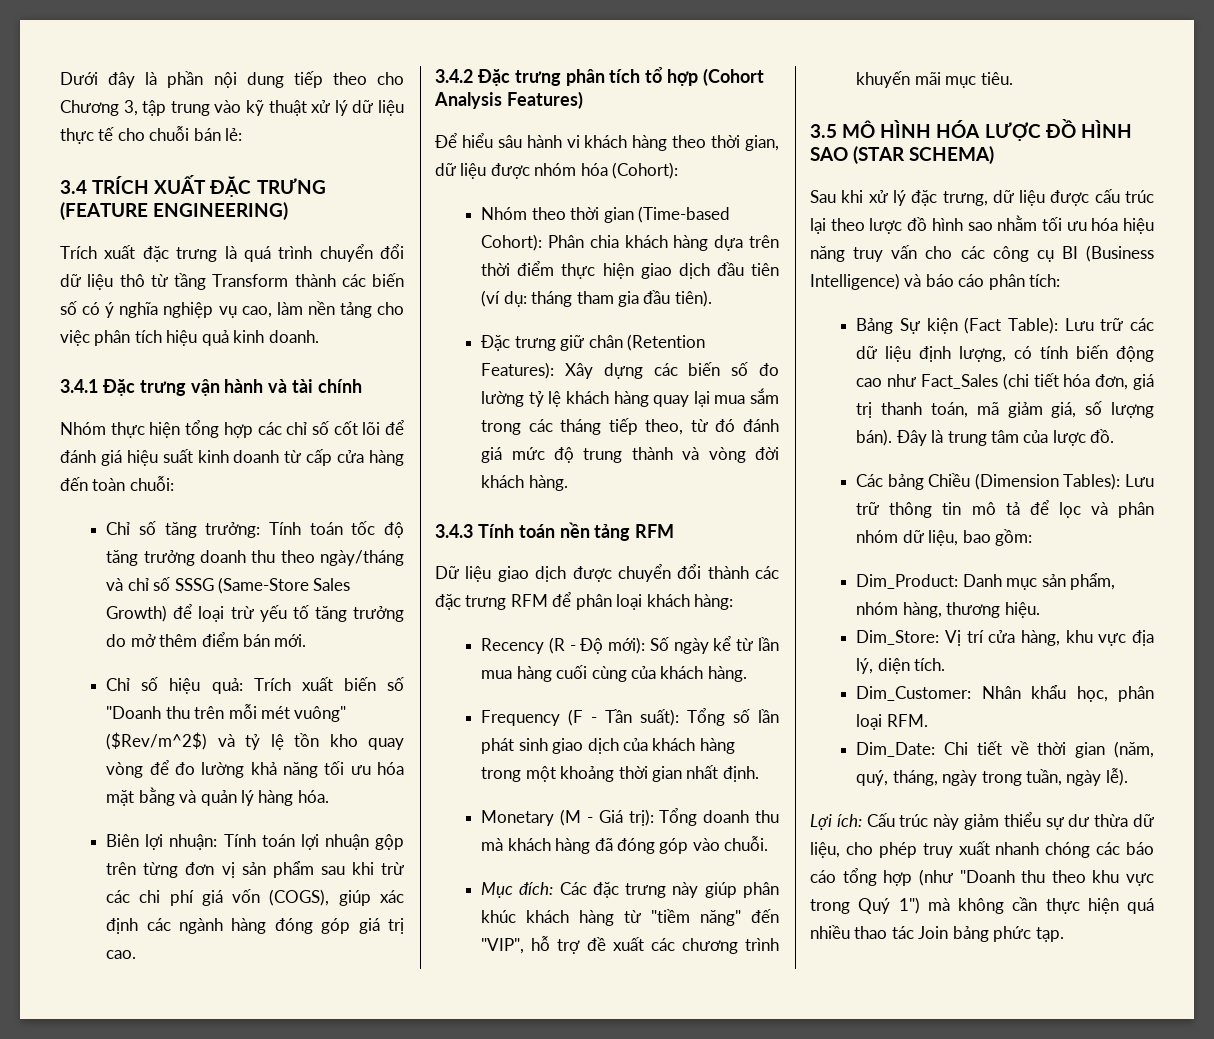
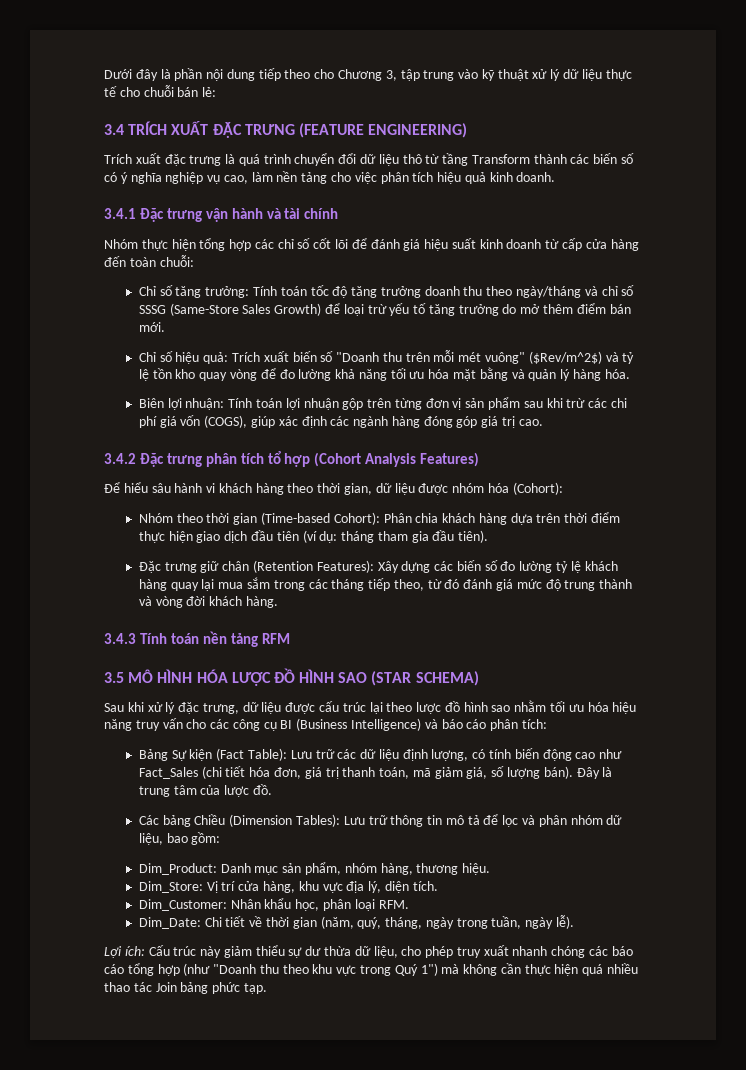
- Dữ liệu giao dịch được chuyển đổi thành các đặc trưng RFM để phân loại khách hàng:
- Recency (R - Độ mới): Số ngày kể từ lần mua hàng cuối cùng của khách hàng.
- Frequency (F - Tần suất): Tổng số lần phát sinh giao dịch của khách hàng trong một khoảng thời gian nhất định.
- Monetary (M - Giá trị): Tổng doanh thu mà khách hàng đã đóng góp vào chuỗi.
- Mục đích: Các đặc trưng này giúp phân khúc khách hàng từ "tiềm năng" đến "VIP", hỗ trợ đề xuất các chương trình khuyến mãi mục tiêu.

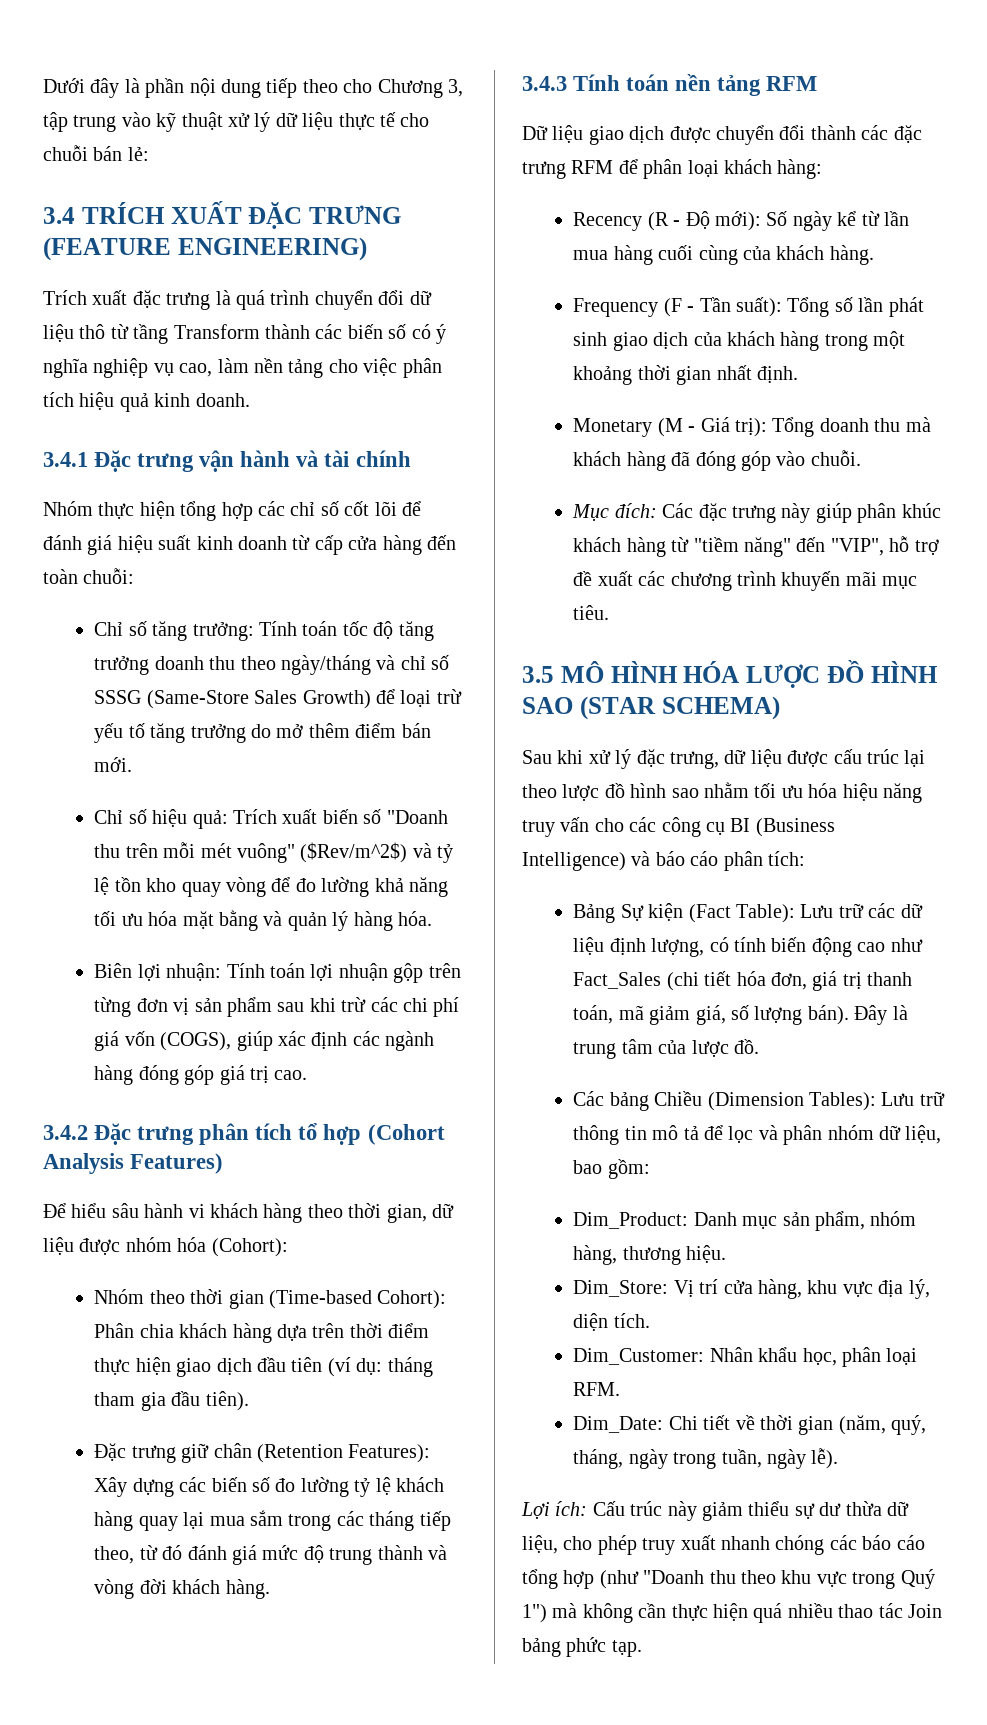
+ Dữ liệu giao dịch được chuyển đổi thành các đặc trưng RFM để phân loại khách hàng:
+ Recency (R - Độ mới): Số ngày kể từ lần mua hàng cuối cùng của khách hàng.
+ Frequency (F - Tần suất): Tổng số lần phát sinh giao dịch của khách hàng trong một khoảng thời gian nhất định.
+ Monetary (M - Giá trị): Tổng doanh thu mà khách hàng đã đóng góp vào chuỗi.
+ Mục đích: Các đặc trưng này giúp phân khúc khách hàng từ "tiềm năng" đến "VIP", hỗ trợ đề xuất các chương trình khuyến mãi mục tiêu.

